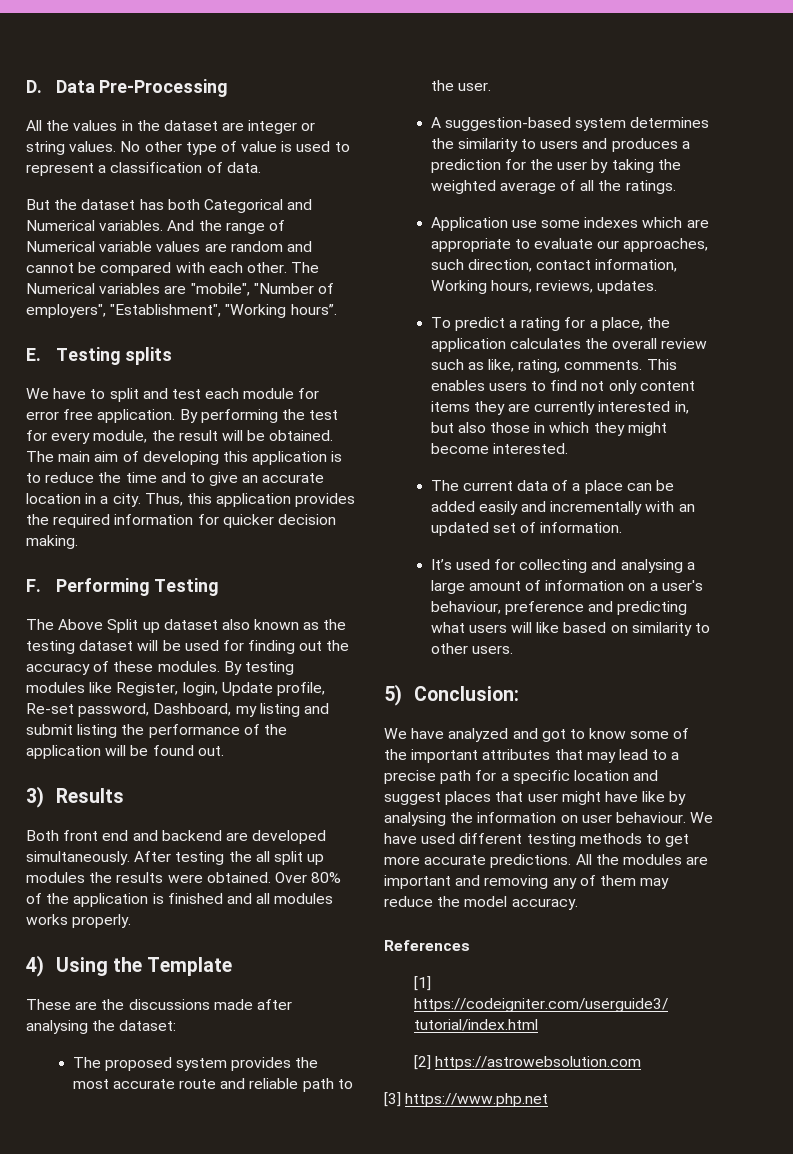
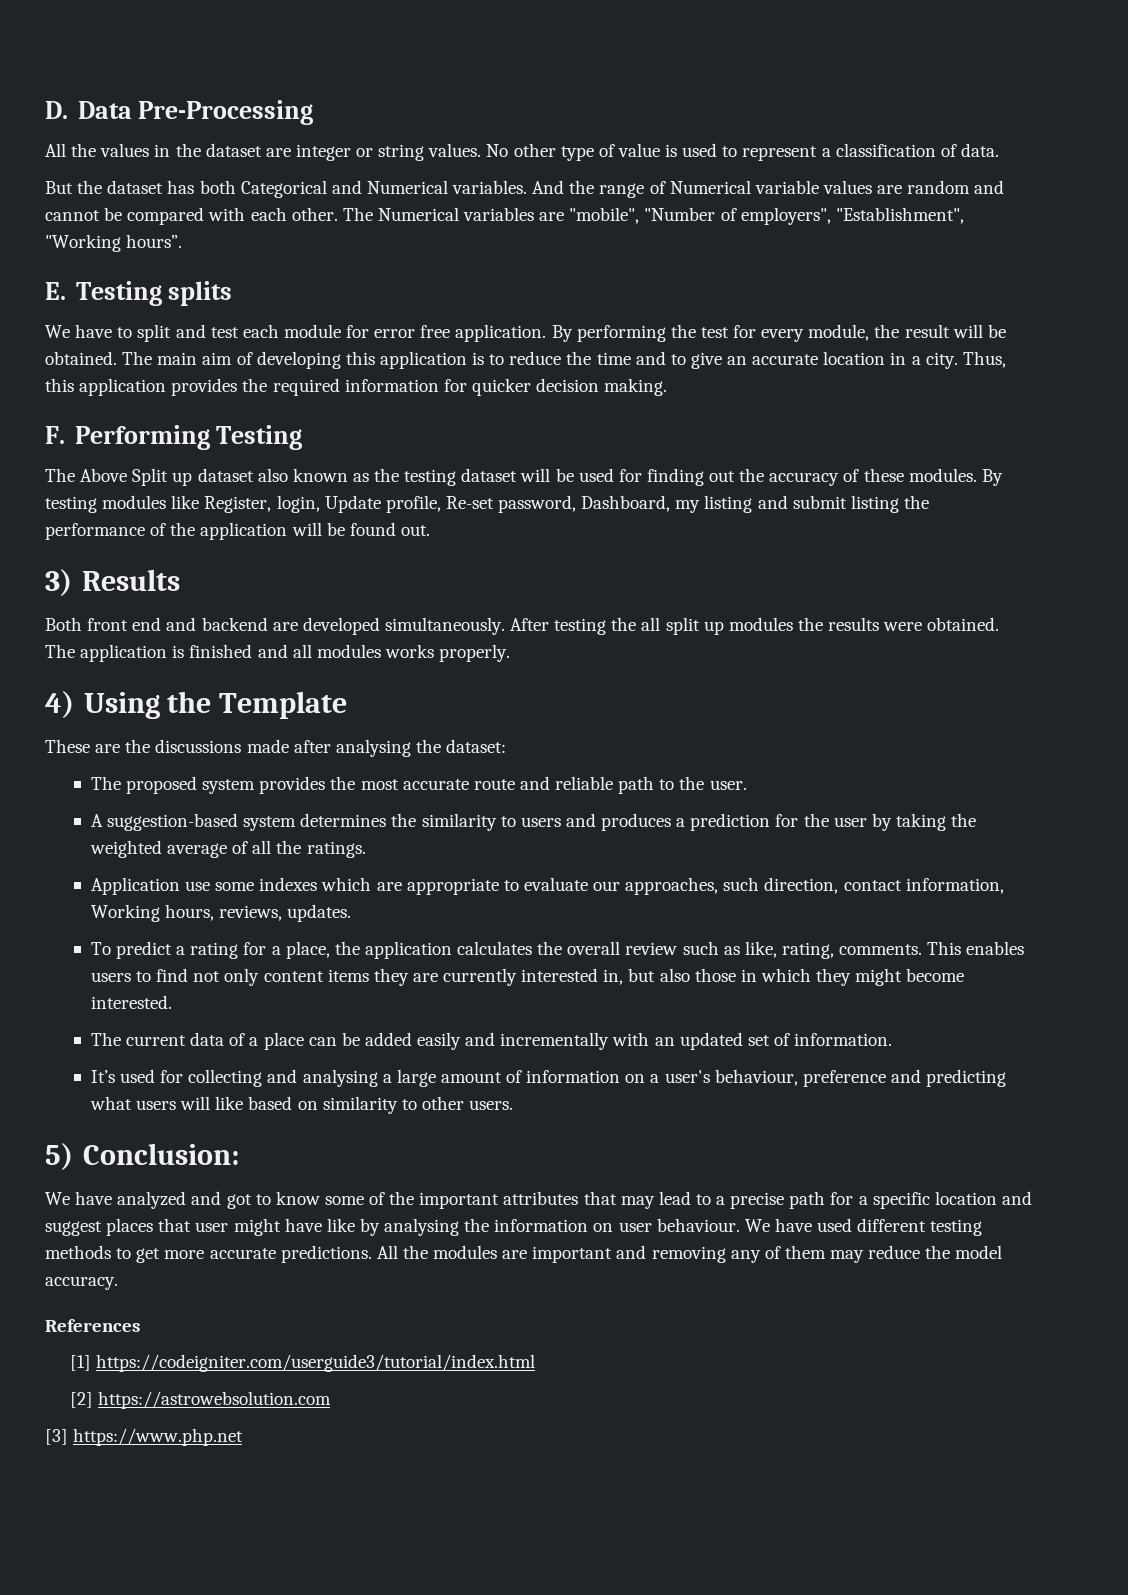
- Over 80% of the application is finished and all modules works properly.
+ The application is finished and all modules works properly.

